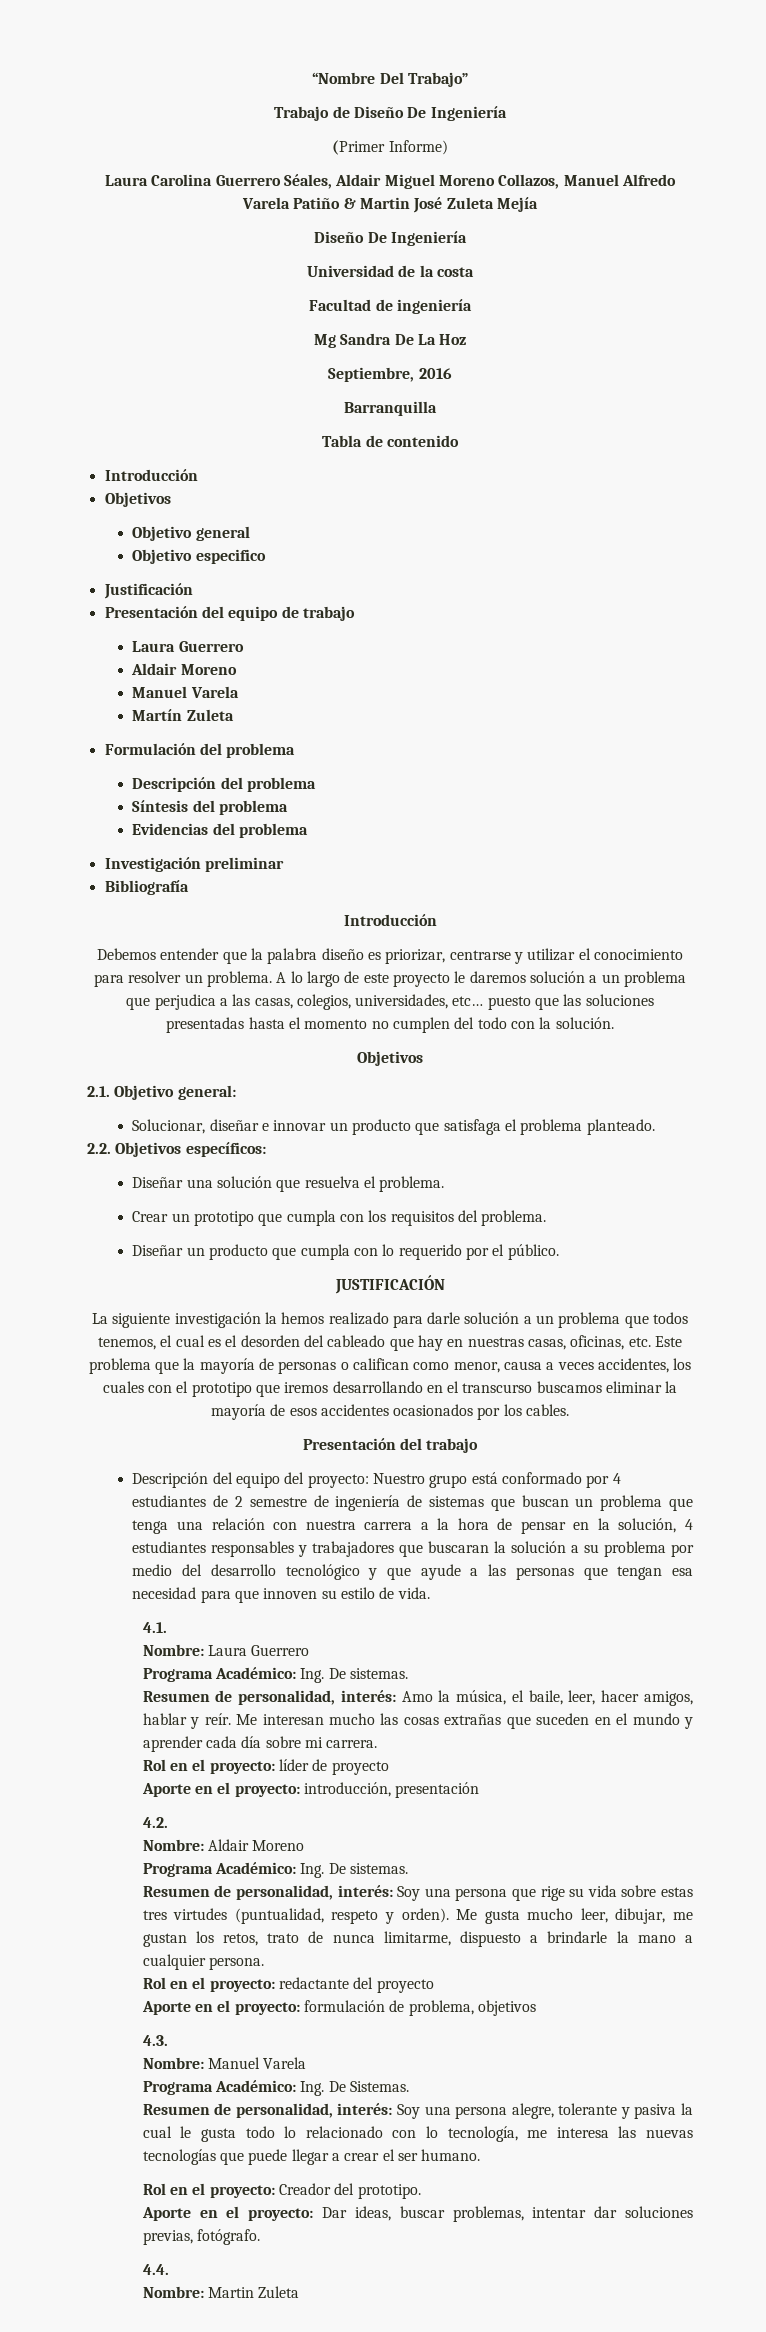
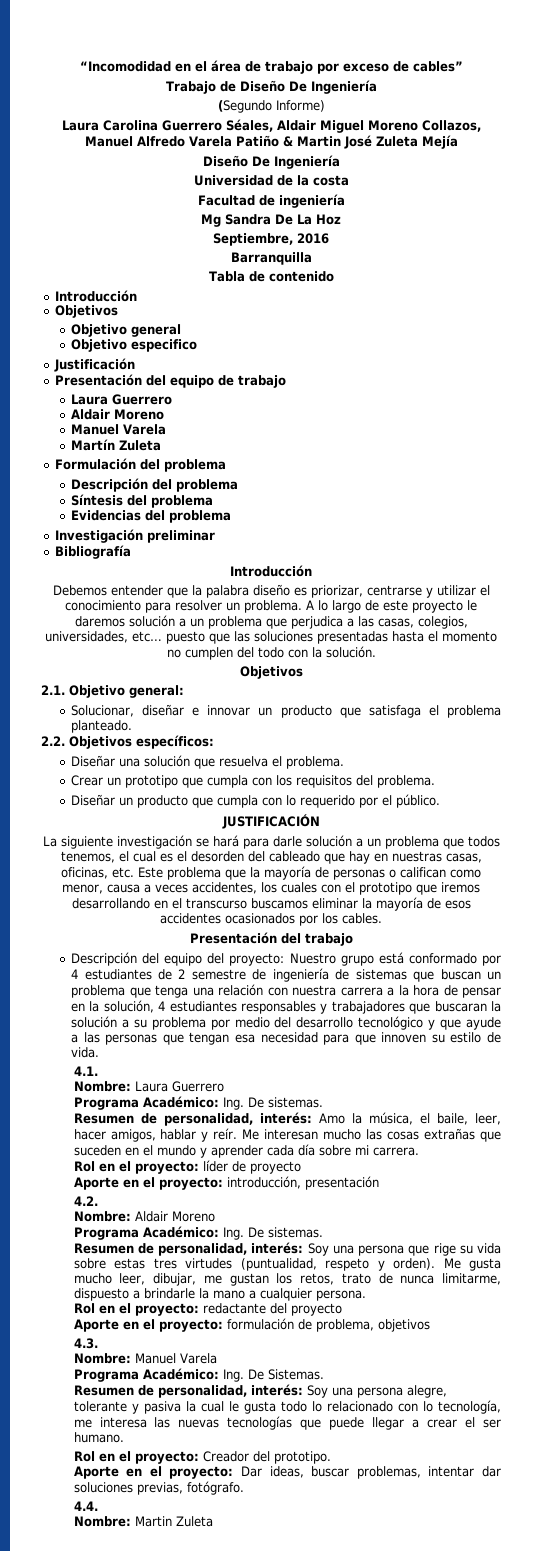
- “Nombre Del Trabajo”
+ “Incomodidad en el área de trabajo por exceso de cables”
- (Primer Informe)
+ (Segundo Informe)
- La siguiente investigación la hemos realizado para darle solución a un problema que todos tenemos, el cual es el desorden del cableado que hay en nuestras casas, oficinas, etc. Este problema que la mayoría de personas o califican como menor, causa a veces accidentes, los cuales con el prototipo que iremos desarrollando en el transcurso buscamos eliminar la mayoría de esos accidentes ocasionados por los cables.
+ La siguiente investigación se hará para darle solución a un problema que todos tenemos, el cual es el desorden del cableado que hay en nuestras casas, oficinas, etc. Este problema que la mayoría de personas o califican como menor, causa a veces accidentes, los cuales con el prototipo que iremos desarrollando en el transcurso buscamos eliminar la mayoría de esos accidentes ocasionados por los cables.

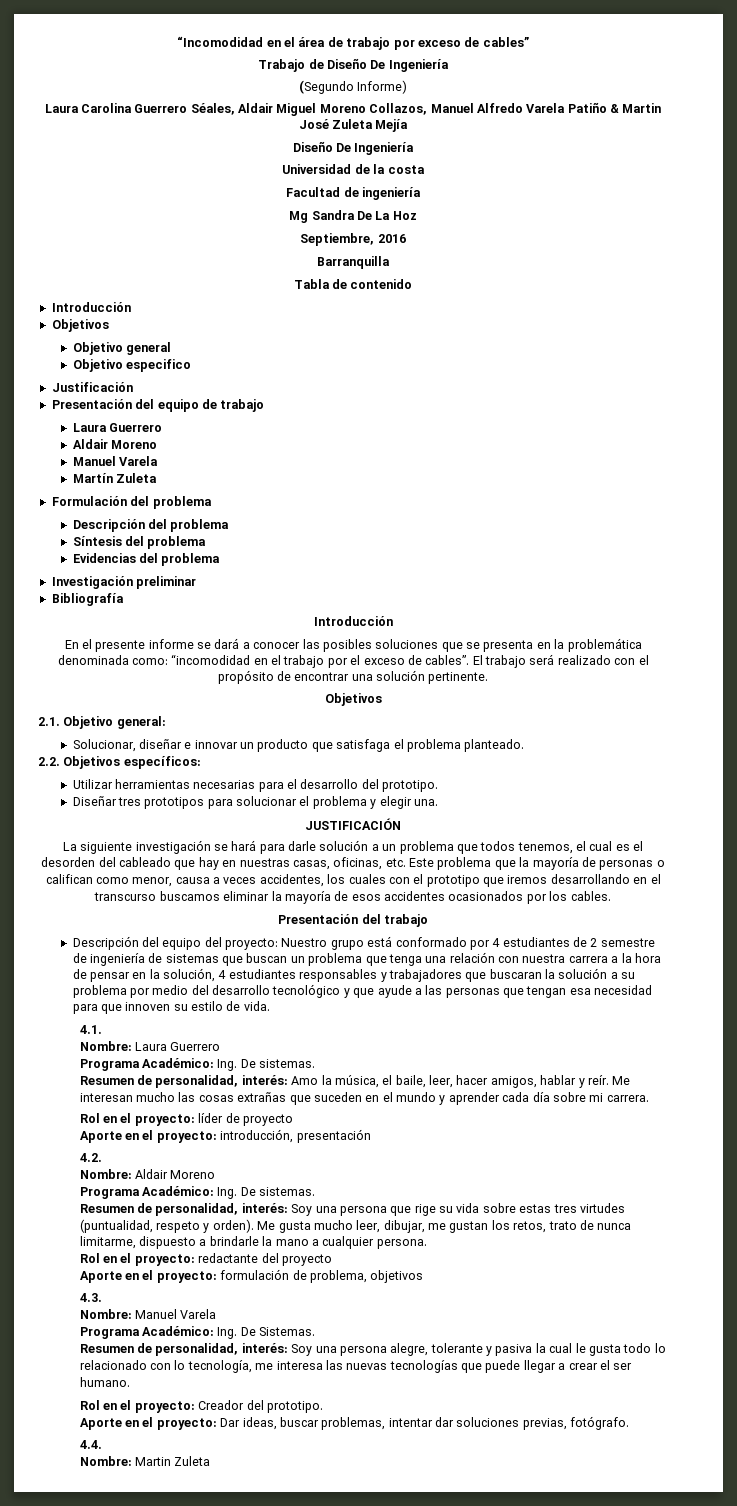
- Debemos entender que la palabra diseño es priorizar, centrarse y utilizar el conocimiento para resolver un problema. A lo largo de este proyecto le daremos solución a un problema que perjudica a las casas, colegios, universidades, etc… puesto que las soluciones presentadas hasta el momento no cumplen del todo con la solución.
+ En el presente informe se dará a conocer las posibles soluciones que se presenta en la problemática denominada como: “incomodidad en el trabajo por el exceso de cables”. El trabajo será realizado con el propósito de encontrar una solución pertinente.
- Diseñar una solución que resuelva el problema.
- Crear un prototipo que cumpla con los requisitos del problema.
- Diseñar un producto que cumpla con lo requerido por el público.
+ Utilizar herramientas necesarias para el desarrollo del prototipo.
+ Diseñar tres prototipos para solucionar el problema y elegir una.

